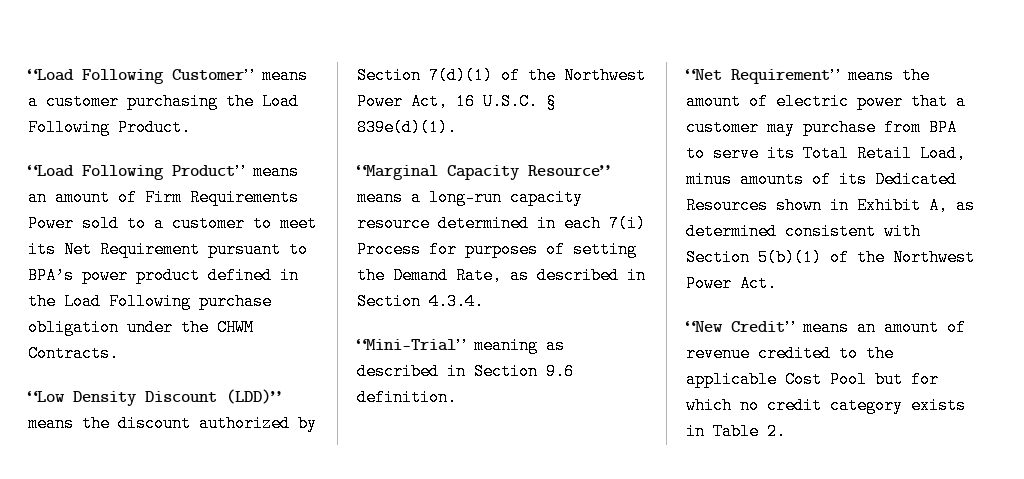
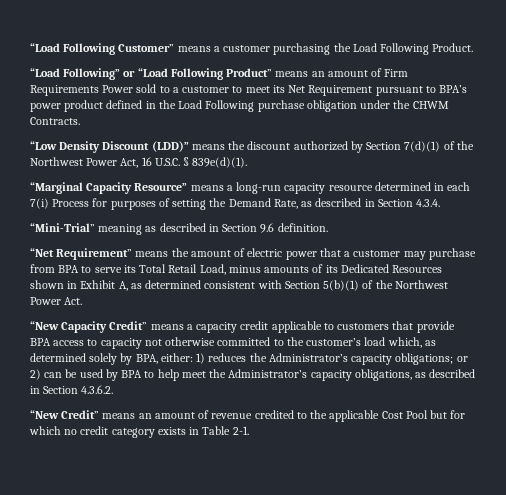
- “Load Following Product” means an amount of Firm Requirements Power sold to a customer to meet its Net Requirement pursuant to BPA’s power product defined in the Load Following purchase obligation under the CHWM Contracts.
+ “Load Following” or “Load Following Product” means an amount of Firm Requirements Power sold to a customer to meet its Net Requirement pursuant to BPA’s power product defined in the Load Following purchase obligation under the CHWM Contracts.
+ “New Capacity Credit” means a capacity credit applicable to customers that provide BPA access to capacity not otherwise committed to the customer’s load which, as determined solely by BPA, either: 1) reduces the Administrator’s capacity obligations; or 2) can be used by BPA to help meet the Administrator’s capacity obligations, as described in Section 4.3.6.2.
- “New Credit” means an amount of revenue credited to the applicable Cost Pool but for which no credit category exists in Table 2.
+ “New Credit” means an amount of revenue credited to the applicable Cost Pool but for which no credit category exists in Table 2-1.

